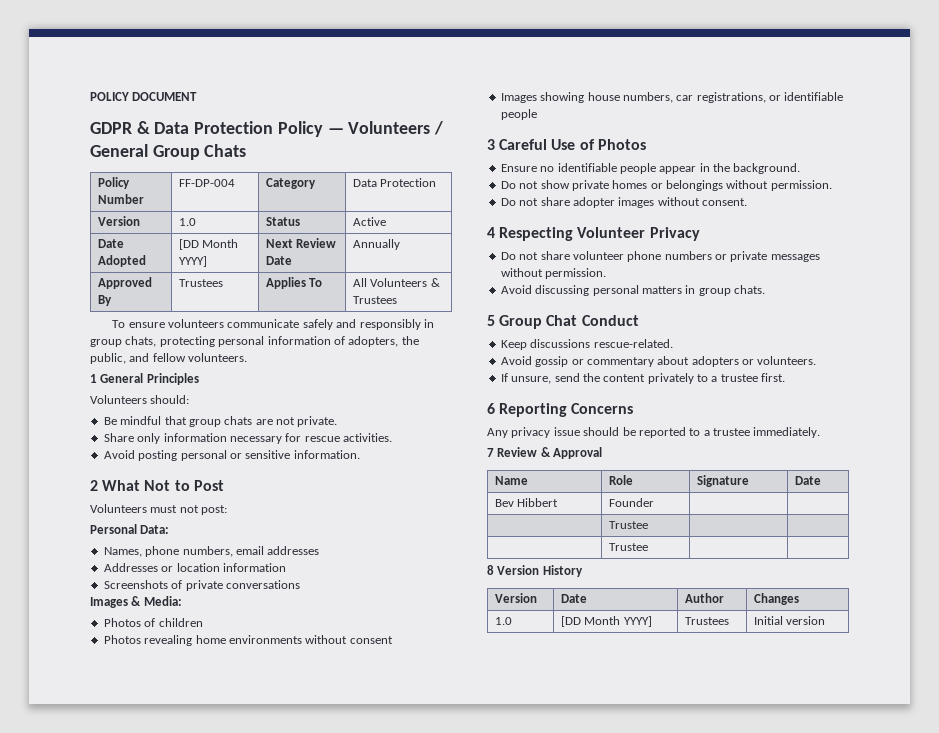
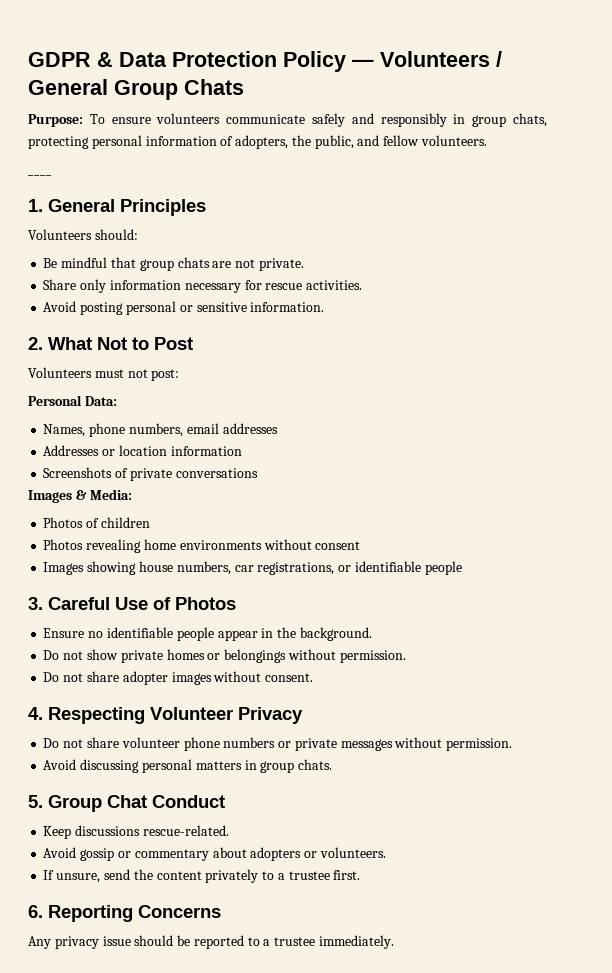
- POLICY DOCUMENT
- Policy Number | FF-DP-004 | Category | Data Protection
- Version | 1.0 | Status | Active
- Date Adopted | [DD Month YYYY] | Next Review Date | Annually
- Approved By | Trustees | Applies To | All Volunteers & Trustees
- To ensure volunteers communicate safely and responsibly in group chats, protecting personal information of adopters, the public, and fellow volunteers.
+ Purpose: To ensure volunteers communicate safely and responsibly in group chats, protecting personal information of adopters, the public, and fellow volunteers.
- 1 General Principles
+ ____
+ 1. General Principles
- 2 What Not to Post
+ 2. What Not to Post
- 3 Careful Use of Photos
+ 3. Careful Use of Photos
- 4 Respecting Volunteer Privacy
+ 4. Respecting Volunteer Privacy
- 5 Group Chat Conduct
+ 5. Group Chat Conduct
- 6 Reporting Concerns
+ 6. Reporting Concerns
- 7 Review & Approval
- Name | Role | Signature | Date
- Bev Hibbert | Founder | |
- | Trustee | |
- | Trustee | |
- 8 Version History
- Version | Date | Author | Changes
- 1.0 | [DD Month YYYY] | Trustees | Initial version

